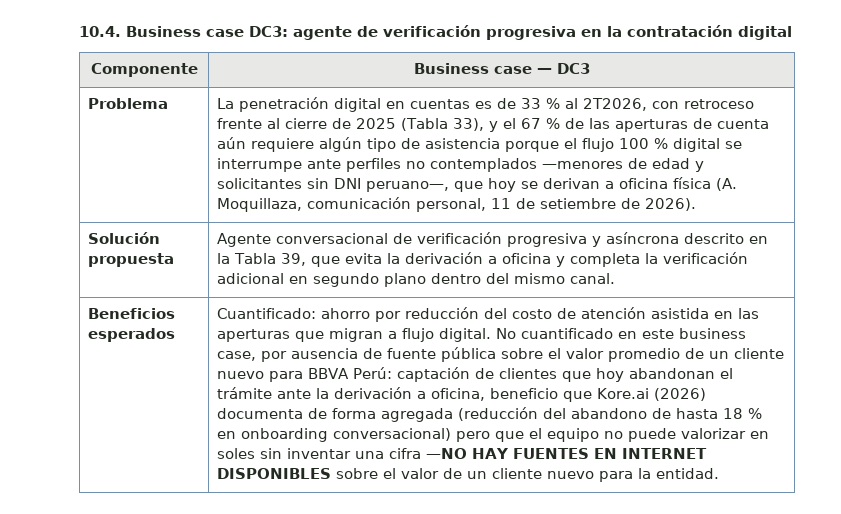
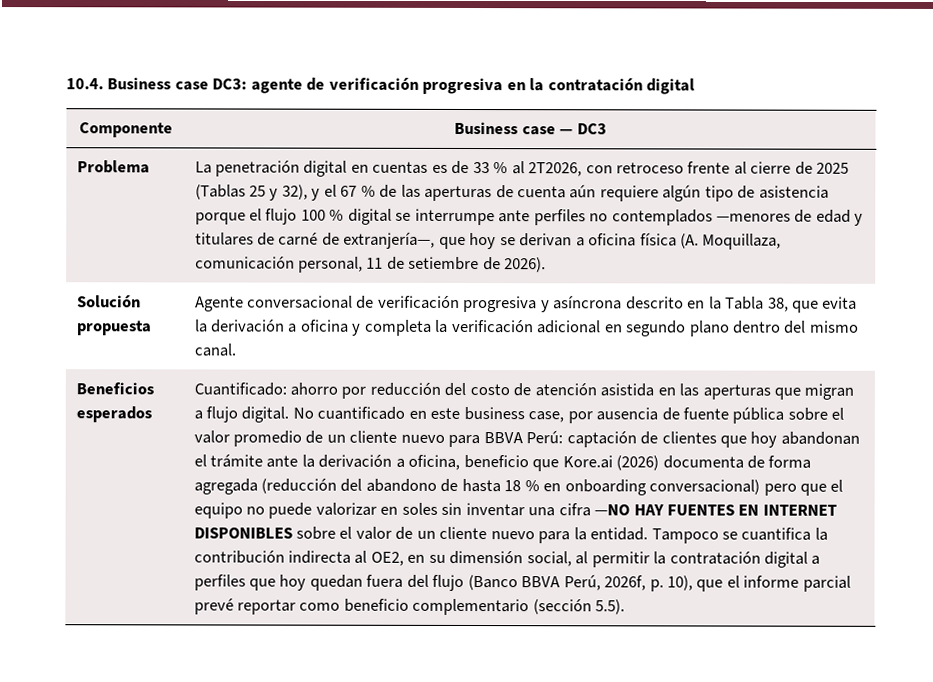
- La penetración digital en cuentas es de 33 % al 2T2026, con retroceso frente al cierre de 2025 (Tabla 33), y el 67 % de las aperturas de cuenta aún requiere algún tipo de asistencia porque el flujo 100 % digital se interrumpe ante perfiles no contemplados —menores de edad y solicitantes sin DNI peruano—, que hoy se derivan a oficina física (A. Moquillaza, comunicación personal, 11 de setiembre de 2026).
+ La penetración digital en cuentas es de 33 % al 2T2026, con retroceso frente al cierre de 2025 (Tablas 25 y 32), y el 67 % de las aperturas de cuenta aún requiere algún tipo de asistencia porque el flujo 100 % digital se interrumpe ante perfiles no contemplados —menores de edad y titulares de carné de extranjería—, que hoy se derivan a oficina física (A. Moquillaza, comunicación personal, 11 de setiembre de 2026).
- Solución propuesta | Agente conversacional de verificación progresiva y asíncrona descrito en la Tabla 39, que evita la derivación a oficina y completa la verificación adicional en segundo plano dentro del mismo canal.
+ Solución propuesta | Agente conversacional de verificación progresiva y asíncrona descrito en la Tabla 38, que evita la derivación a oficina y completa la verificación adicional en segundo plano dentro del mismo canal.
+ Tampoco se cuantifica la contribución indirecta al OE2, en su dimensión social, al permitir la contratación digital a perfiles que hoy quedan fuera del flujo (Banco BBVA Perú, 2026f, p. 10), que el informe parcial prevé reportar como beneficio complementario (sección 5.5).

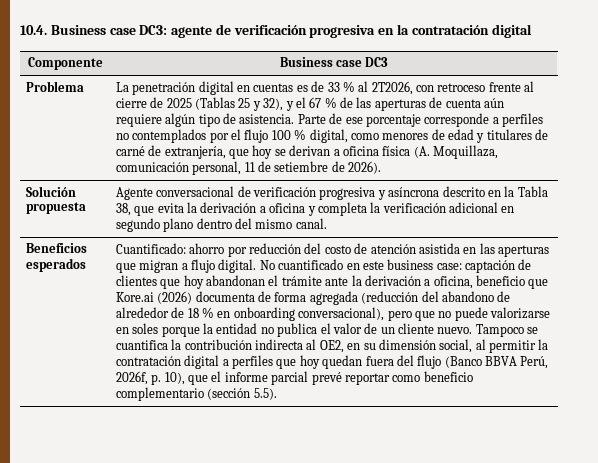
- Componente | Business case — DC3
+ Componente | Business case DC3
- La penetración digital en cuentas es de 33 % al 2T2026, con retroceso frente al cierre de 2025 (Tablas 25 y 32), y el 67 % de las aperturas de cuenta aún requiere algún tipo de asistencia porque el flujo 100 % digital se interrumpe ante perfiles no contemplados —menores de edad y titulares de carné de extranjería—, que hoy se derivan a oficina física (A. Moquillaza, comunicación personal, 11 de setiembre de 2026).
+ La penetración digital en cuentas es de 33 % al 2T2026, con retroceso frente al cierre de 2025 (Tablas 25 y 32), y el 67 % de las aperturas de cuenta aún requiere algún tipo de asistencia. Parte de ese porcentaje corresponde a perfiles no contemplados por el flujo 100 % digital, como menores de edad y titulares de carné de extranjería, que hoy se derivan a oficina física (A. Moquillaza, comunicación personal, 11 de setiembre de 2026).
- No cuantificado en este business case, por ausencia de fuente pública sobre el valor promedio de un cliente nuevo para BBVA Perú: captación de clientes que hoy abandonan el trámite ante la derivación a oficina, beneficio que Kore.ai (2026) documenta de forma agregada (reducción del abandono de hasta 18 % en onboarding conversacional) pero que el equipo no puede valorizar en soles sin inventar una cifra —NO HAY FUENTES EN INTERNET DISPONIBLES sobre el valor de un cliente nuevo para la entidad.
+ No cuantificado en este business case: captación de clientes que hoy abandonan el trámite ante la derivación a oficina, beneficio que Kore.ai (2026) documenta de forma agregada (reducción del abandono de alrededor de 18 % en onboarding conversacional), pero que no puede valorizarse en soles porque la entidad no publica el valor de un cliente nuevo.

